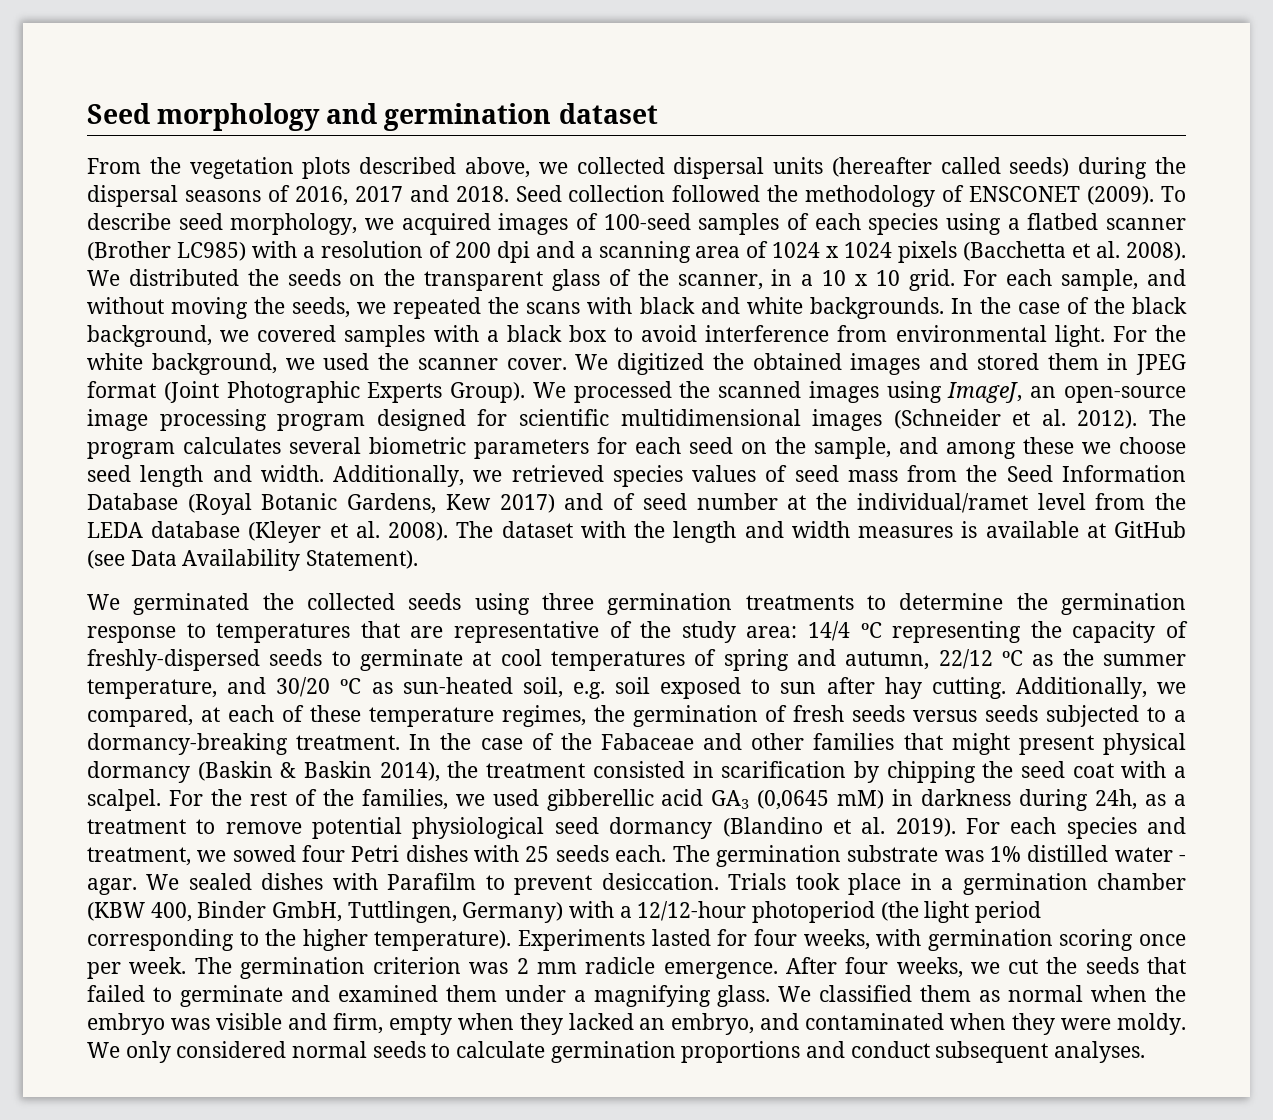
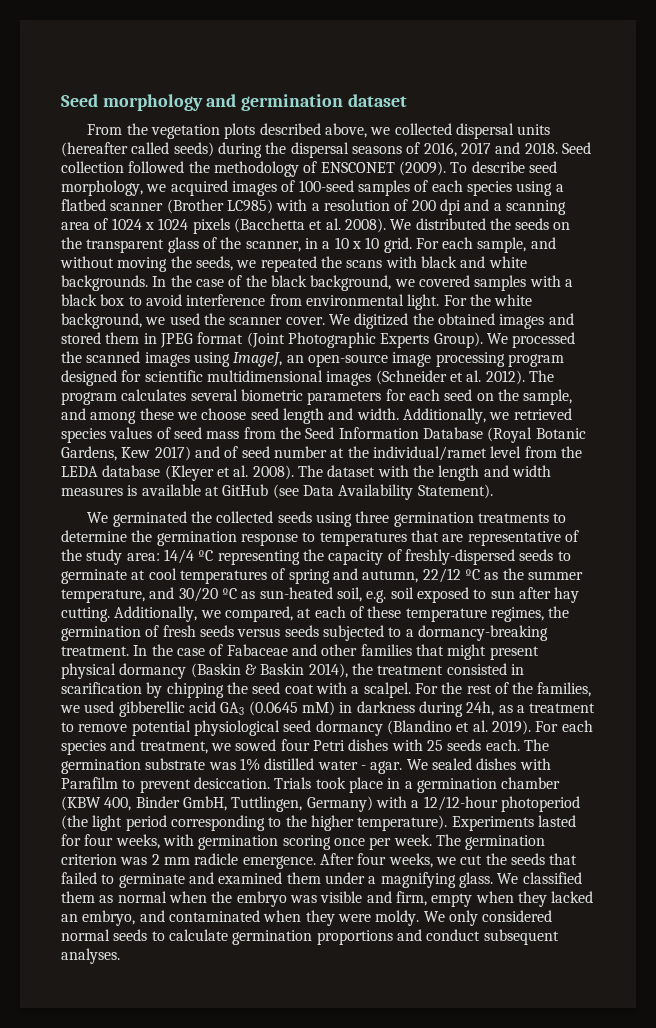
- In the case of the Fabaceae and other families that might present physical dormancy (Baskin & Baskin 2014), the treatment consisted in scarification by chipping the seed coat with a scalpel.
+ In the case of Fabaceae and other families that might present physical dormancy (Baskin & Baskin 2014), the treatment consisted in scarification by chipping the seed coat with a scalpel.
- For the rest of the families, we used gibberellic acid GA3 (0,0645 mM) in darkness during 24h, as a treatment to remove potential physiological seed dormancy (Blandino et al. 2019).
+ For the rest of the families, we used gibberellic acid GA3 (0.0645 mM) in darkness during 24h, as a treatment to remove potential physiological seed dormancy (Blandino et al. 2019).

